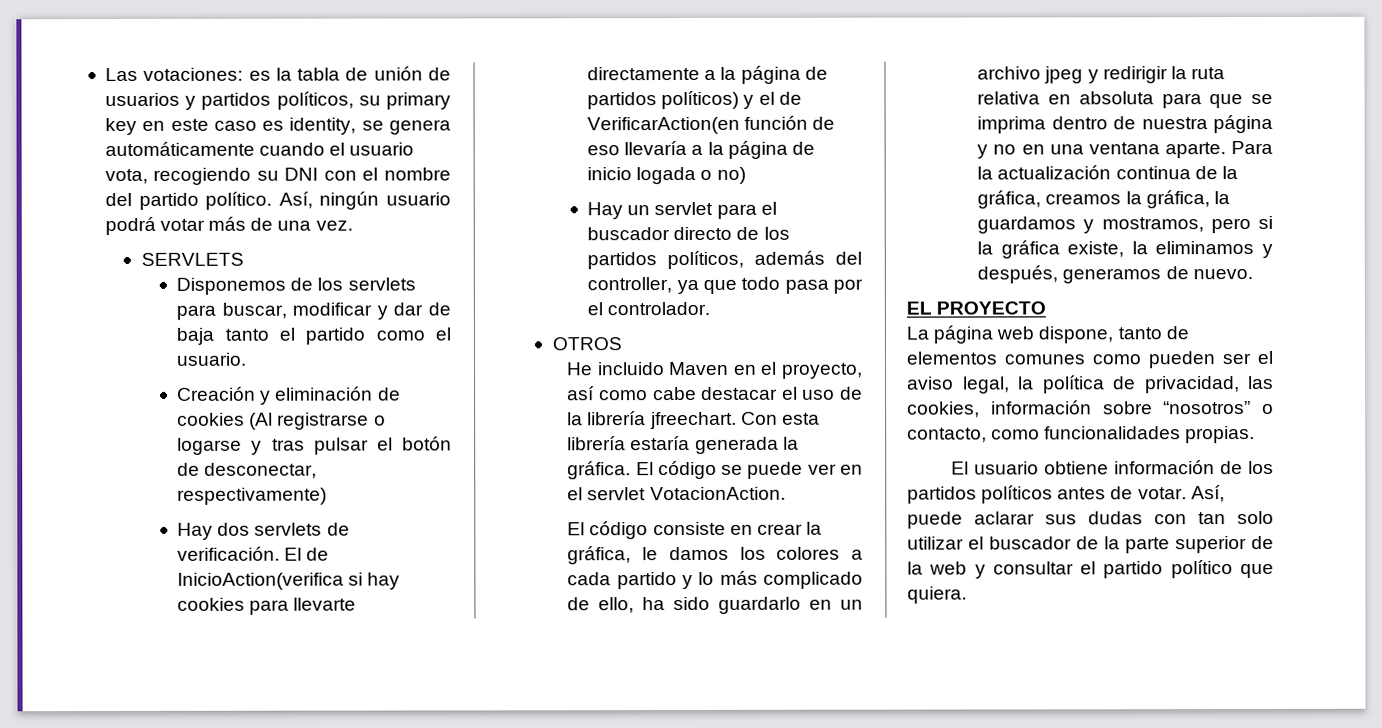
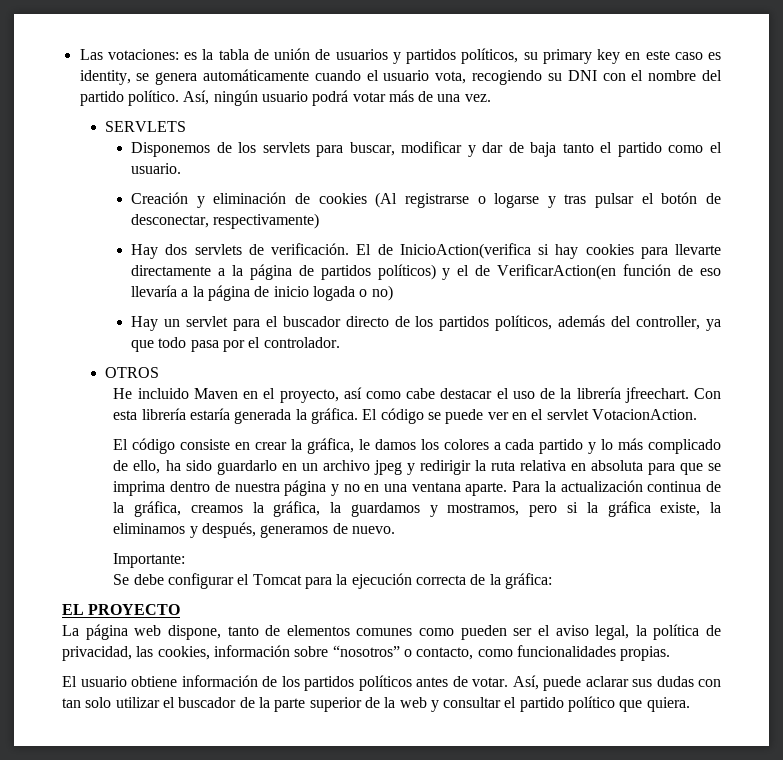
+ Importante:
+ Se debe configurar el Tomcat para la ejecución correcta de la gráfica:

